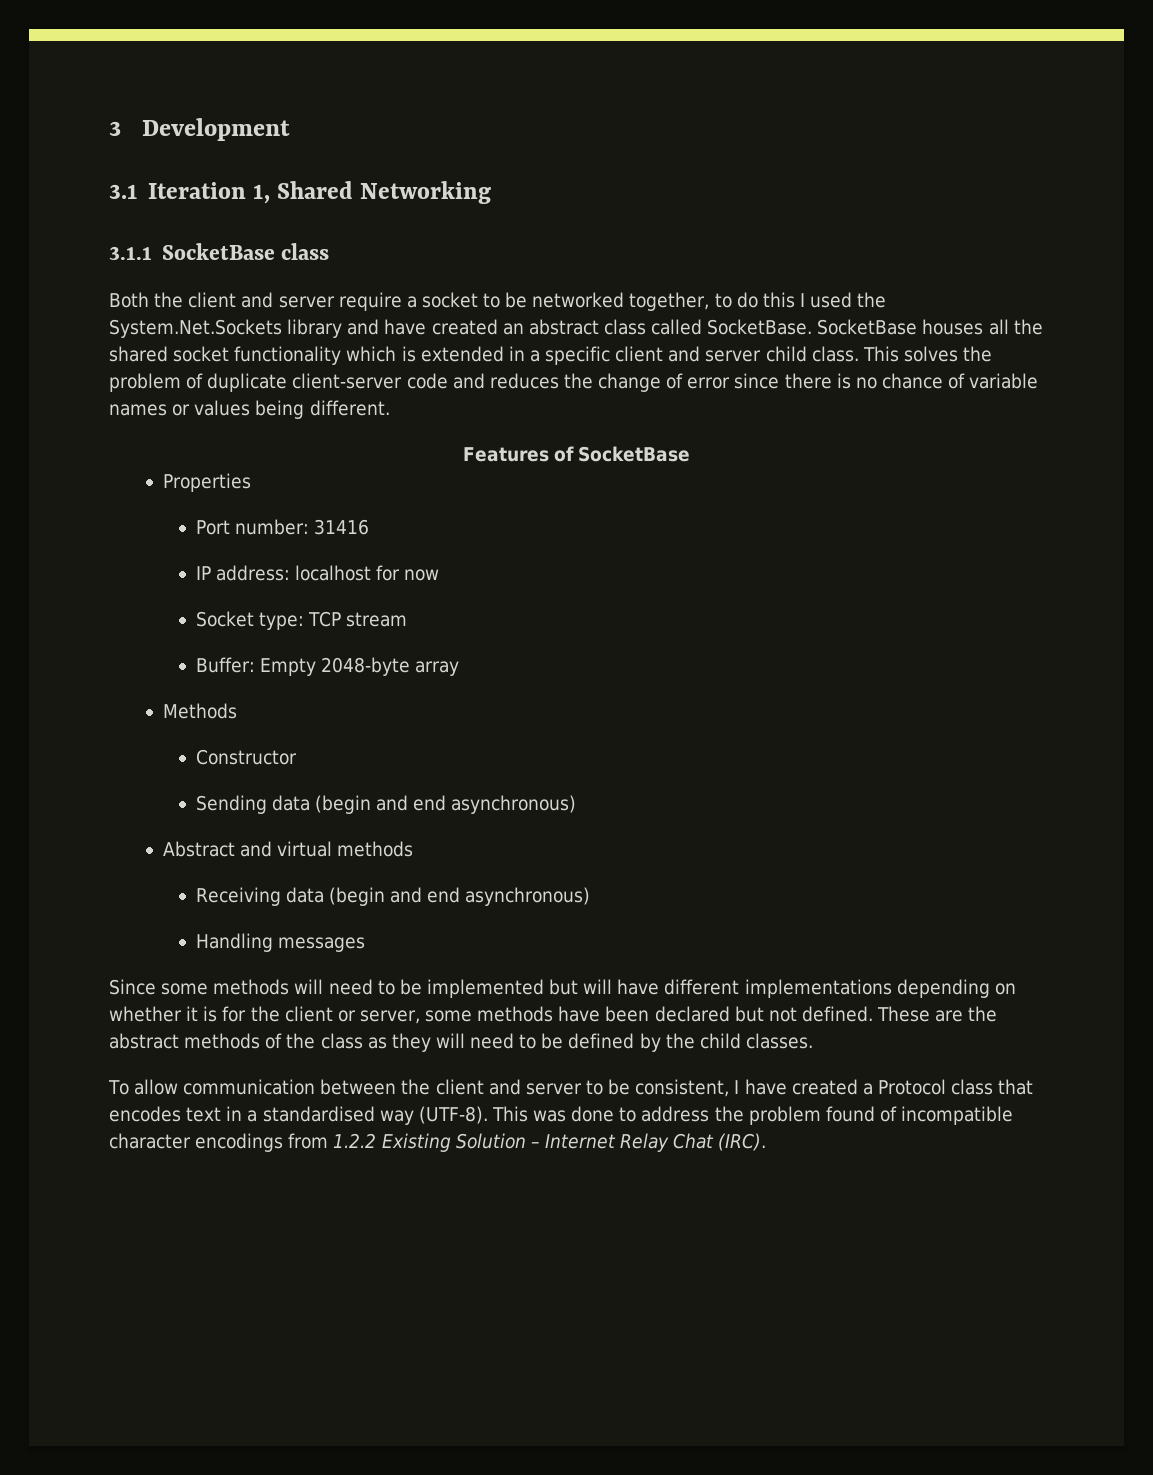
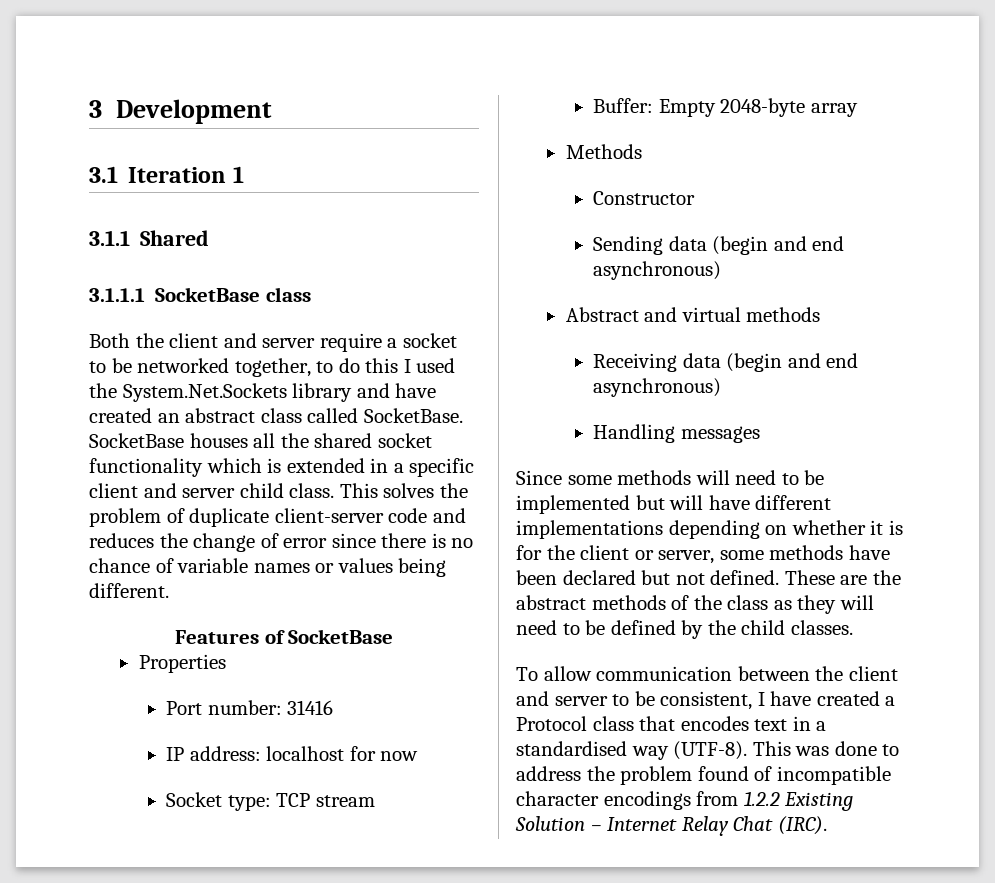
- 3.1 Iteration 1, Shared Networking
- 3.1.1 SocketBase class
+ 3.1 Iteration 1
+ 3.1.1 Shared
+ 3.1.1.1 SocketBase class

